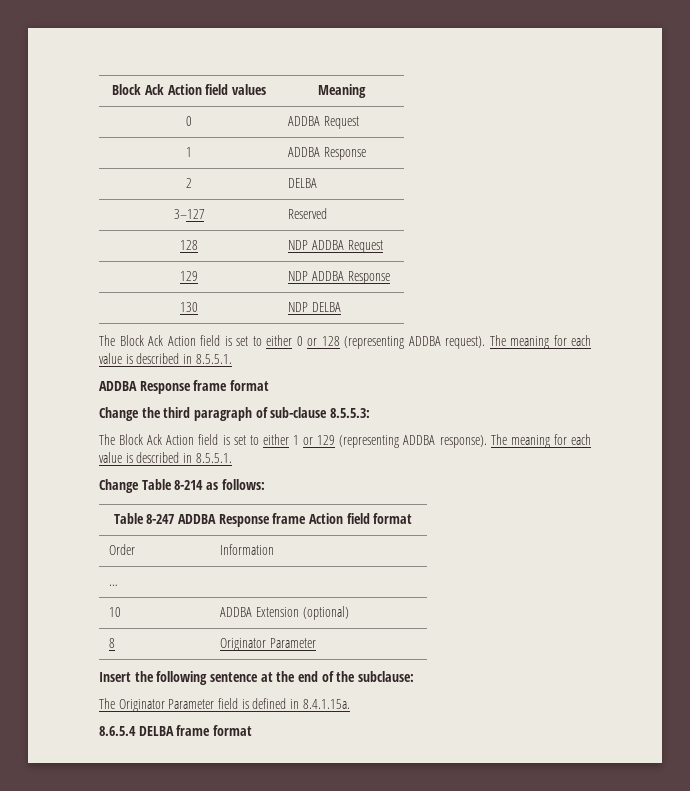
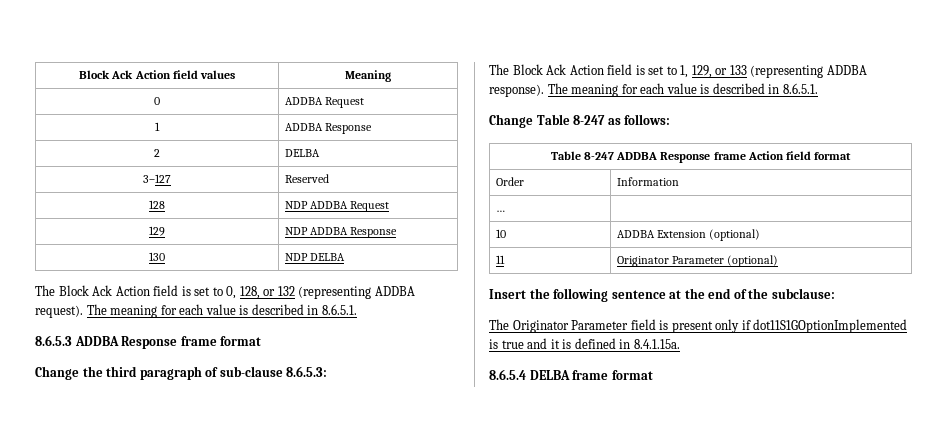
- The Block Ack Action field is set to either 0 or 128 (representing ADDBA request). The meaning for each value is described in 8.5.5.1.
- ADDBA Response frame format
+ The Block Ack Action field is set to 0, 128, or 132 (representing ADDBA request). The meaning for each value is described in 8.6.5.1.
+ 8.6.5.3 ADDBA Response frame format
- Change the third paragraph of sub-clause 8.5.5.3:
- The Block Ack Action field is set to either 1 or 129 (representing ADDBA response). The meaning for each value is described in 8.5.5.1.
+ Change the third paragraph of sub-clause 8.6.5.3:
+ The Block Ack Action field is set to 1, 129, or 133 (representing ADDBA response). The meaning for each value is described in 8.6.5.1.
- Change Table 8-214 as follows:
+ Change Table 8-247 as follows:
- 8 | Originator Parameter
+ 11 | Originator Parameter (optional)
- The Originator Parameter field is defined in 8.4.1.15a.
+ The Originator Parameter field is present only if dot11S1GOptionImplemented is true and it is defined in 8.4.1.15a.

